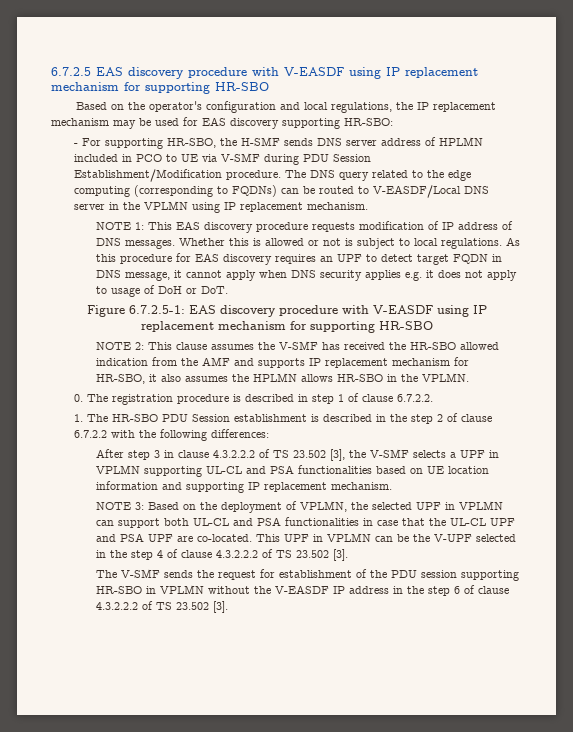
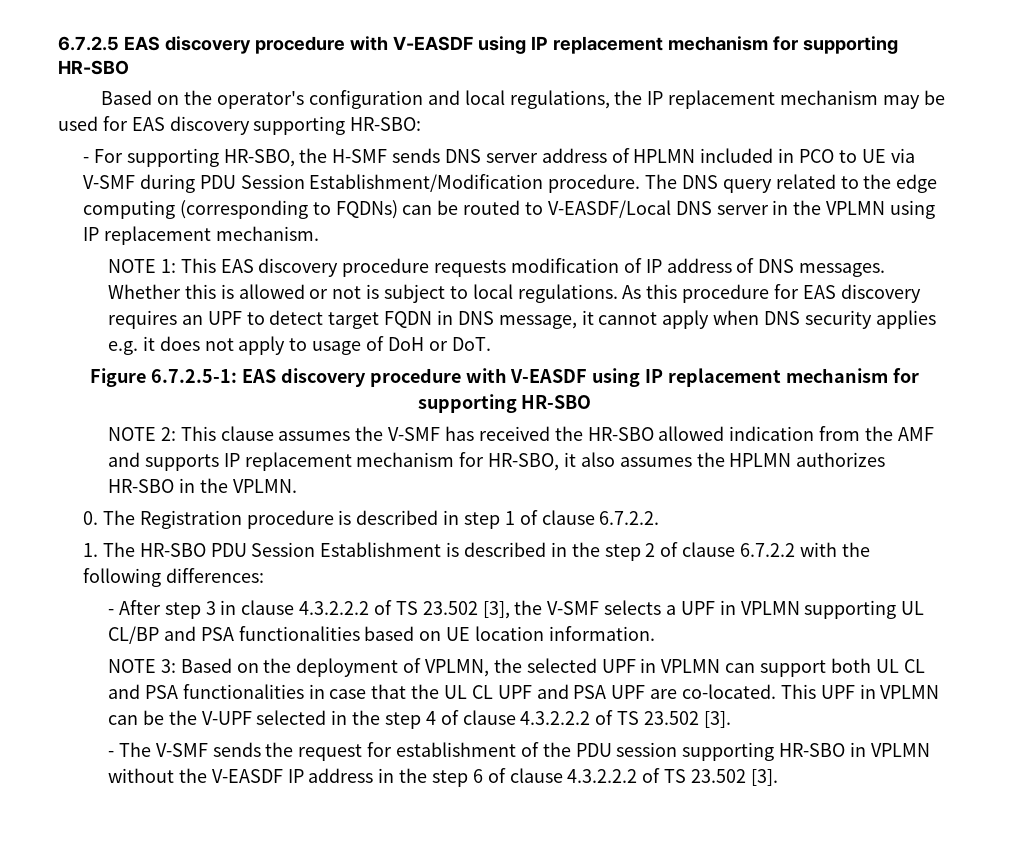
- NOTE 2: This clause assumes the V-SMF has received the HR-SBO allowed indication from the AMF and supports IP replacement mechanism for HR-SBO, it also assumes the HPLMN allows HR-SBO in the VPLMN.
+ NOTE 2: This clause assumes the V-SMF has received the HR-SBO allowed indication from the AMF and supports IP replacement mechanism for HR-SBO, it also assumes the HPLMN authorizes HR-SBO in the VPLMN.
- 0. The registration procedure is described in step 1 of clause 6.7.2.2.
+ 0. The Registration procedure is described in step 1 of clause 6.7.2.2.
- 1. The HR-SBO PDU Session establishment is described in the step 2 of clause 6.7.2.2 with the following differences:
+ 1. The HR-SBO PDU Session Establishment is described in the step 2 of clause 6.7.2.2 with the following differences:
- After step 3 in clause 4.3.2.2.2 of TS 23.502 [3], the V-SMF selects a UPF in VPLMN supporting UL-CL and PSA functionalities based on UE location information and supporting IP replacement mechanism.
+ - After step 3 in clause 4.3.2.2.2 of TS 23.502 [3], the V-SMF selects a UPF in VPLMN supporting UL CL/BP and PSA functionalities based on UE location information.
- NOTE 3: Based on the deployment of VPLMN, the selected UPF in VPLMN can support both UL-CL and PSA functionalities in case that the UL-CL UPF and PSA UPF are co-located.
+ NOTE 3: Based on the deployment of VPLMN, the selected UPF in VPLMN can support both UL CL and PSA functionalities in case that the UL CL UPF and PSA UPF are co-located.
- The V-SMF sends the request for establishment of the PDU session supporting HR-SBO in VPLMN without the V-EASDF IP address in the step 6 of clause 4.3.2.2.2 of TS 23.502 [3].
+ - The V-SMF sends the request for establishment of the PDU session supporting HR-SBO in VPLMN without the V-EASDF IP address in the step 6 of clause 4.3.2.2.2 of TS 23.502 [3].

